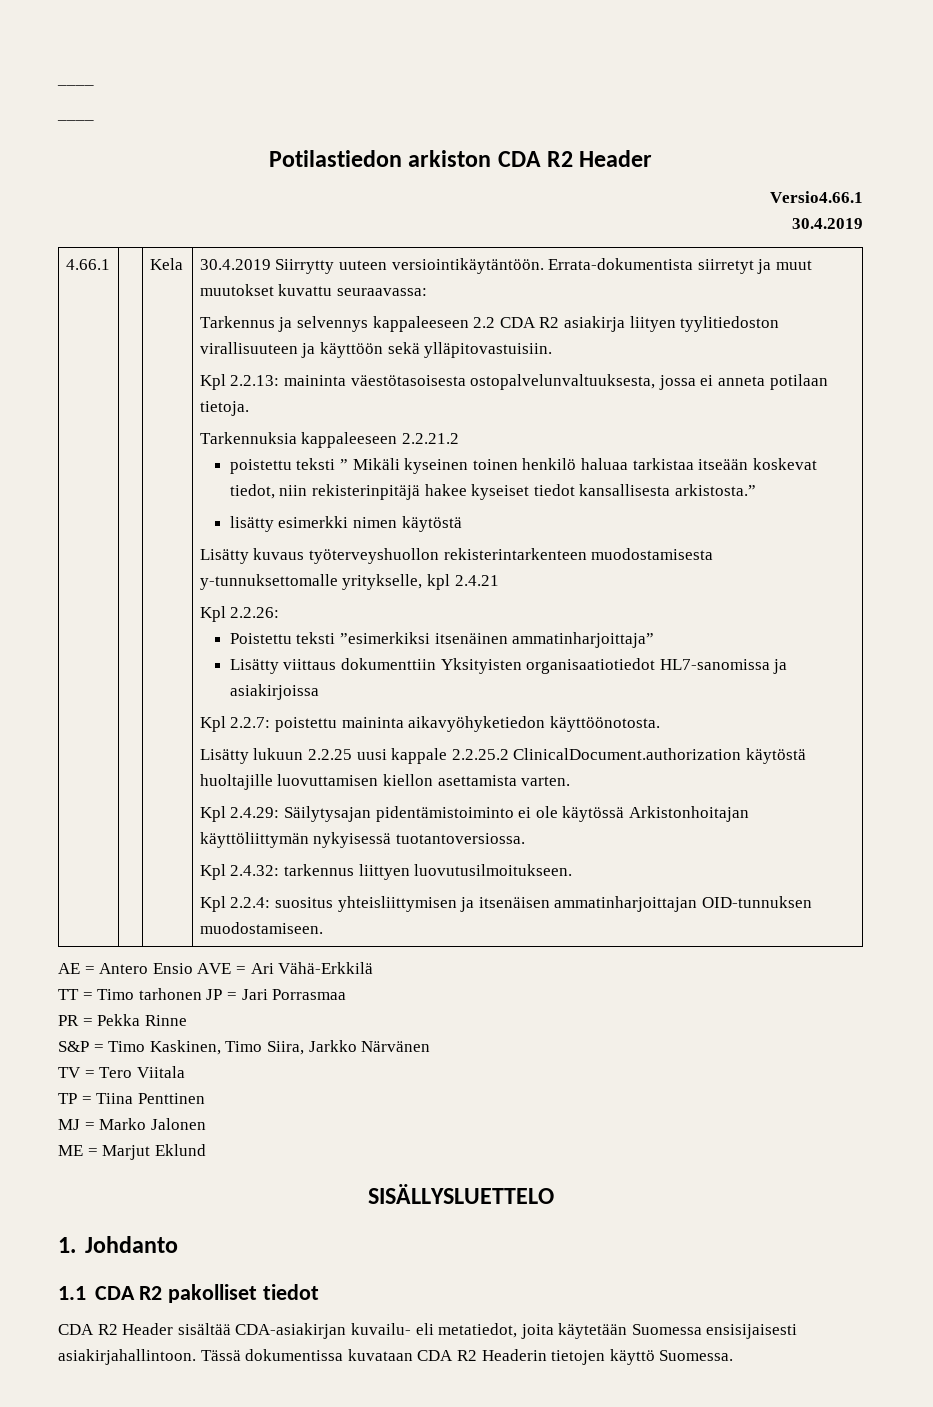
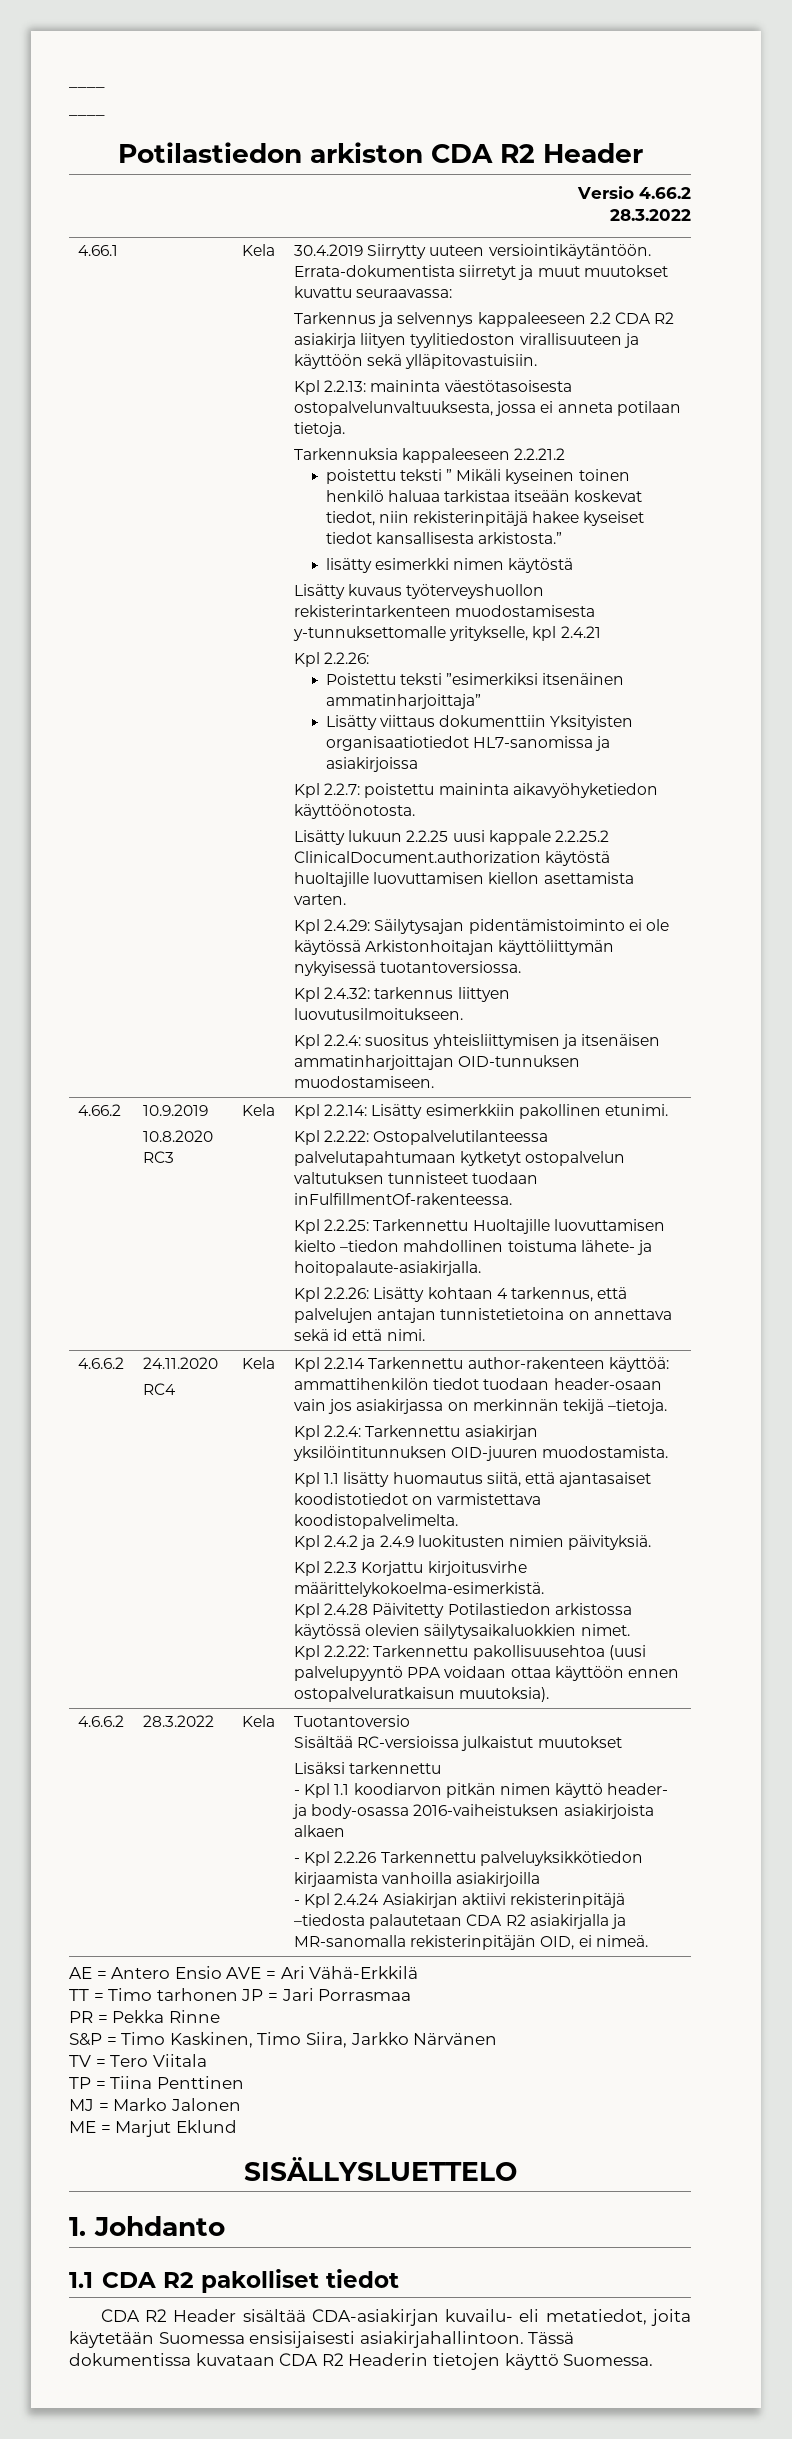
- Versio4.66.1
- 30.4.2019
+ Versio 4.66.2
+ 28.3.2022
+ 4.66.2 | 10.9.2019
+ 10.8.2020 RC3 | Kela | Kpl 2.2.14: Lisätty esimerkkiin pakollinen etunimi.
+ Kpl 2.2.22: Ostopalvelutilanteessa palvelutapahtumaan kytketyt ostopalvelun valtutuksen tunnisteet tuodaan inFulfillmentOf-rakenteessa.
+ Kpl 2.2.25: Tarkennettu Huoltajille luovuttamisen kielto –tiedon mahdollinen toistuma lähete- ja hoitopalaute-asiakirjalla.
+ Kpl 2.2.26: Lisätty kohtaan 4 tarkennus, että palvelujen antajan tunnistetietoina on annettava sekä id että nimi.
+ 4.6.6.2 | 24.11.2020
+ RC4 | Kela | Kpl 2.2.14 Tarkennettu author-rakenteen käyttöä: ammattihenkilön tiedot tuodaan header-osaan vain jos asiakirjassa on merkinnän tekijä –tietoja.
+ Kpl 2.2.4: Tarkennettu asiakirjan yksilöintitunnuksen OID-juuren muodostamista.
+ Kpl 1.1 lisätty huomautus siitä, että ajantasaiset koodistotiedot on varmistettava koodistopalvelimelta.
+ Kpl 2.4.2 ja 2.4.9 luokitusten nimien päivityksiä.
+ Kpl 2.2.3 Korjattu kirjoitusvirhe määrittelykokoelma-esimerkistä.
+ Kpl 2.4.28 Päivitetty Potilastiedon arkistossa käytössä olevien säilytysaikaluokkien nimet.
+ Kpl 2.2.22: Tarkennettu pakollisuusehtoa (uusi palvelupyyntö PPA voidaan ottaa käyttöön ennen ostopalveluratkaisun muutoksia).
+ 4.6.6.2 | 28.3.2022 | Kela | Tuotantoversio
+ Sisältää RC-versioissa julkaistut muutokset
+ Lisäksi tarkennettu
+ - Kpl 1.1 koodiarvon pitkän nimen käyttö header- ja body-osassa 2016-vaiheistuksen asiakirjoista alkaen
+ - Kpl 2.2.26 Tarkennettu palveluyksikkötiedon kirjaamista vanhoilla asiakirjoilla
+ - Kpl 2.4.24 Asiakirjan aktiivi rekisterinpitäjä –tiedosta palautetaan CDA R2 asiakirjalla ja MR-sanomalla rekisterinpitäjän OID, ei nimeä.

